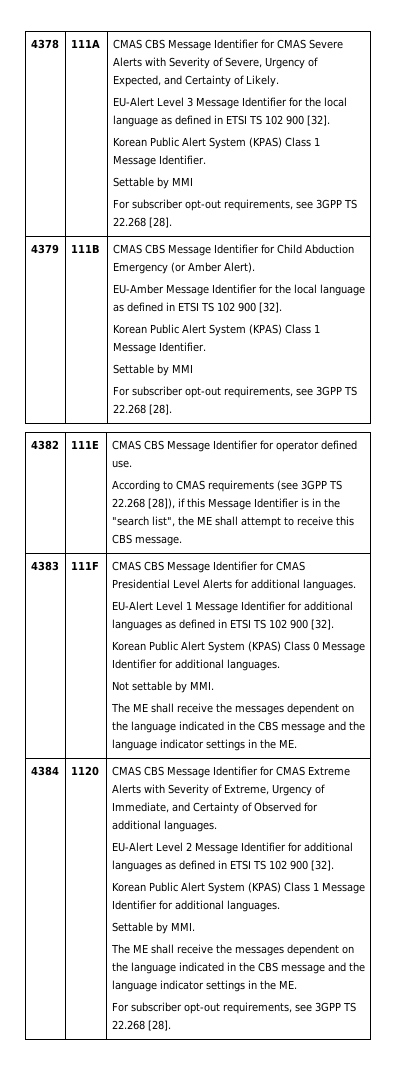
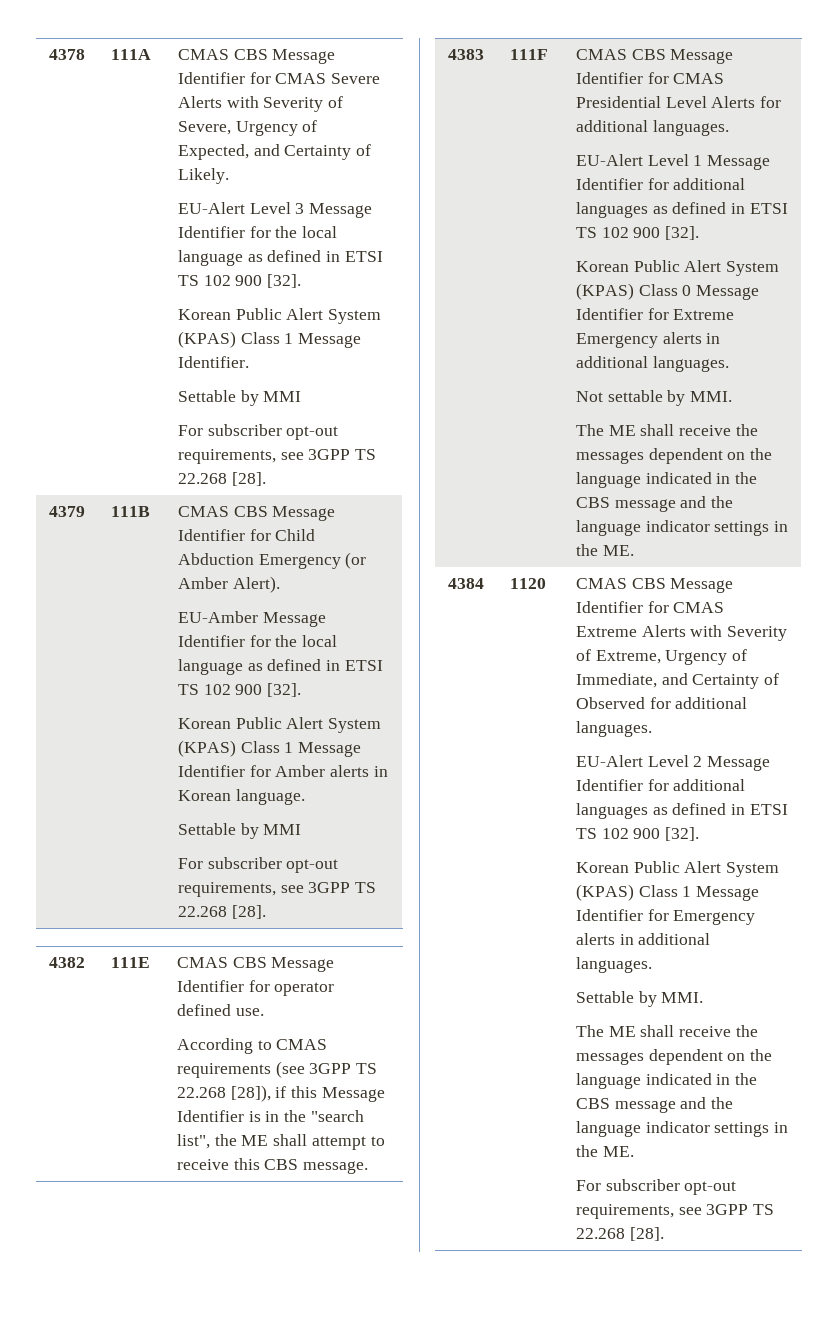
  EU-Amber Message Identifier for the local language as defined in ETSI TS 102 900 [32].
- Korean Public Alert System (KPAS) Class 1 Message Identifier.
+ Korean Public Alert System (KPAS) Class 1 Message Identifier for Amber alerts in Korean language.
- Korean Public Alert System (KPAS) Class 0 Message Identifier for additional languages.
+ Korean Public Alert System (KPAS) Class 0 Message Identifier for Extreme Emergency alerts in additional languages.
- Korean Public Alert System (KPAS) Class 1 Message Identifier for additional languages.
+ Korean Public Alert System (KPAS) Class 1 Message Identifier for Emergency alerts in additional languages.

